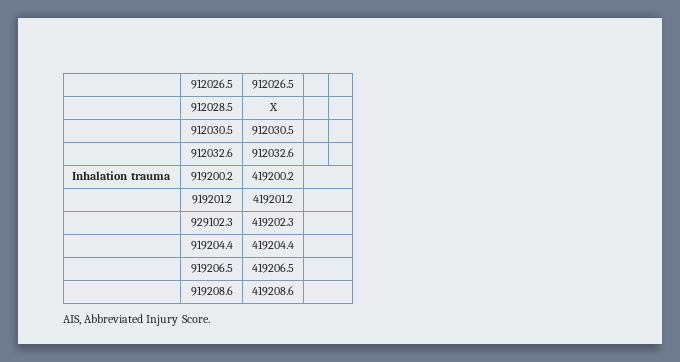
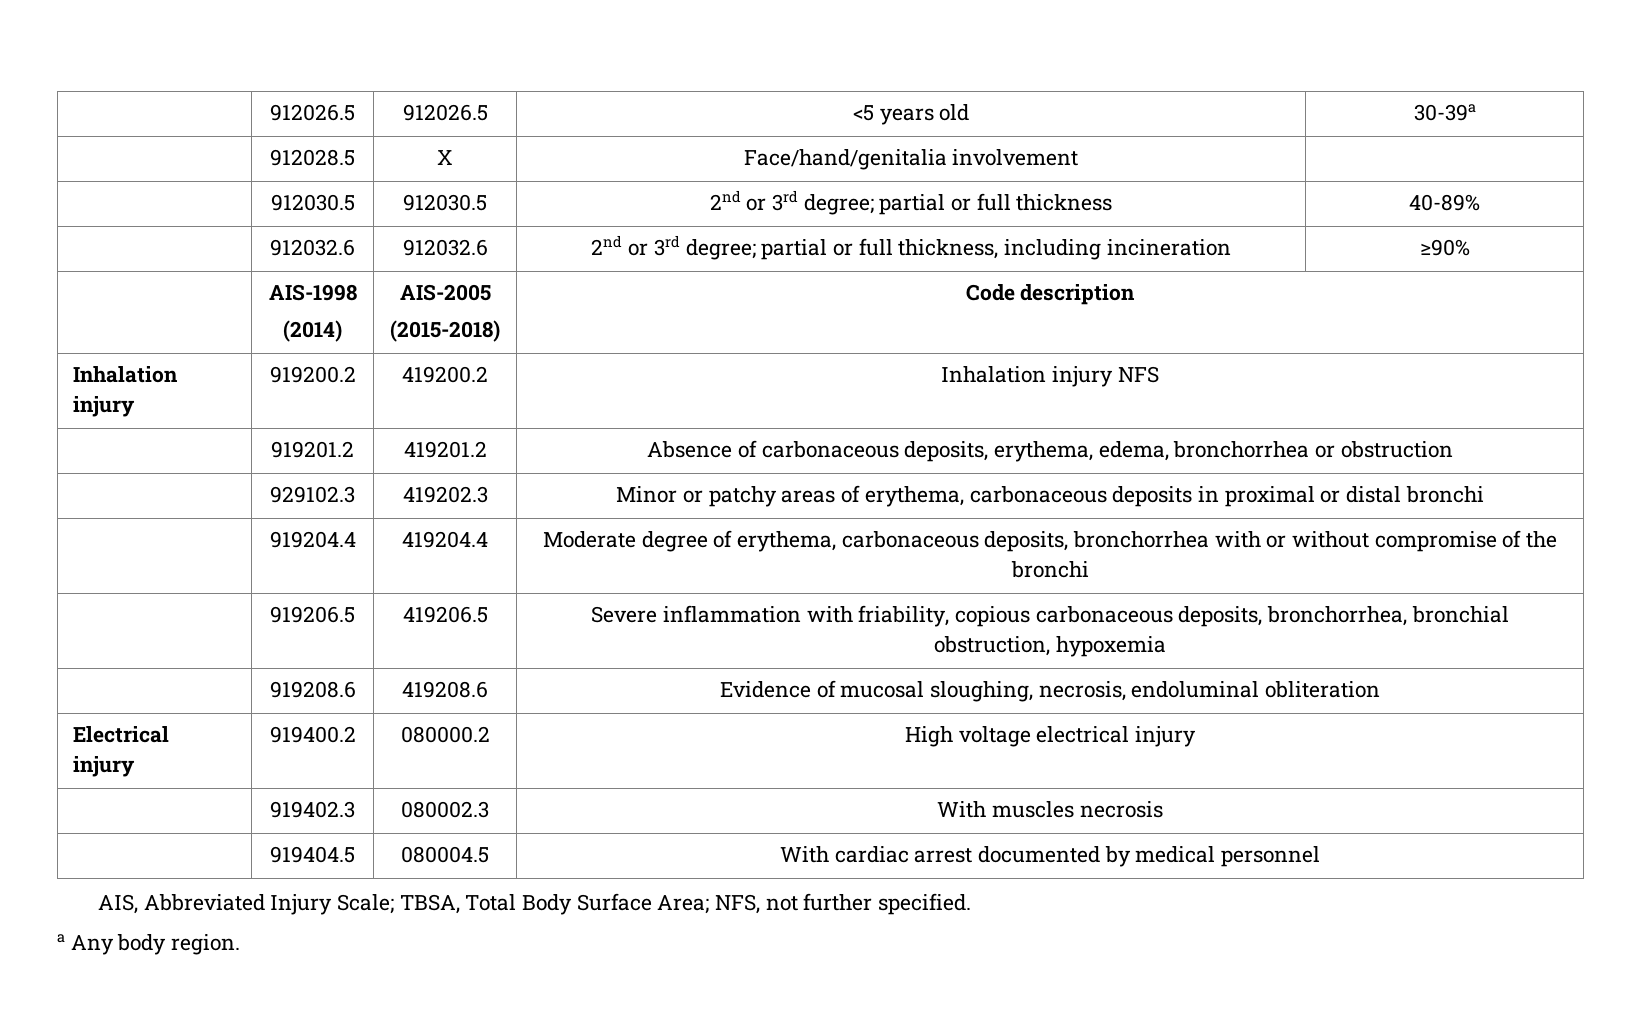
- | 912026.5 | 912026.5 | |
+ | 912026.5 | 912026.5 | <5 years old | 30-39a
- | 912028.5 | X | |
+ | 912028.5 | X | Face/hand/genitalia involvement |
- | 912030.5 | 912030.5 | |
- | 912032.6 | 912032.6 | |
- Inhalation trauma | 919200.2 | 419200.2 |
+ | 912030.5 | 912030.5 | 2nd or 3rd degree; partial or full thickness | 40-89%
+ | 912032.6 | 912032.6 | 2nd or 3rd degree; partial or full thickness, including incineration | ≥90%
+ | AIS-1998
+ (2014) | AIS-2005
+ (2015-2018) | Code description
+ Inhalation injury | 919200.2 | 419200.2 | Inhalation injury NFS
- | 919201.2 | 419201.2 |
- | 929102.3 | 419202.3 |
- | 919204.4 | 419204.4 |
- | 919206.5 | 419206.5 |
- | 919208.6 | 419208.6 |
- AIS, Abbreviated Injury Score.
+ | 919201.2 | 419201.2 | Absence of carbonaceous deposits, erythema, edema, bronchorrhea or obstruction
+ | 929102.3 | 419202.3 | Minor or patchy areas of erythema, carbonaceous deposits in proximal or distal bronchi
+ | 919204.4 | 419204.4 | Moderate degree of erythema, carbonaceous deposits, bronchorrhea with or without compromise of the bronchi
+ | 919206.5 | 419206.5 | Severe inflammation with friability, copious carbonaceous deposits, bronchorrhea, bronchial obstruction, hypoxemia
+ | 919208.6 | 419208.6 | Evidence of mucosal sloughing, necrosis, endoluminal obliteration
+ Electrical injury | 919400.2 | 080000.2 | High voltage electrical injury
+ | 919402.3 | 080002.3 | With muscles necrosis
+ | 919404.5 | 080004.5 | With cardiac arrest documented by medical personnel
+ AIS, Abbreviated Injury Scale; TBSA, Total Body Surface Area; NFS, not further specified.
+ a Any body region.

